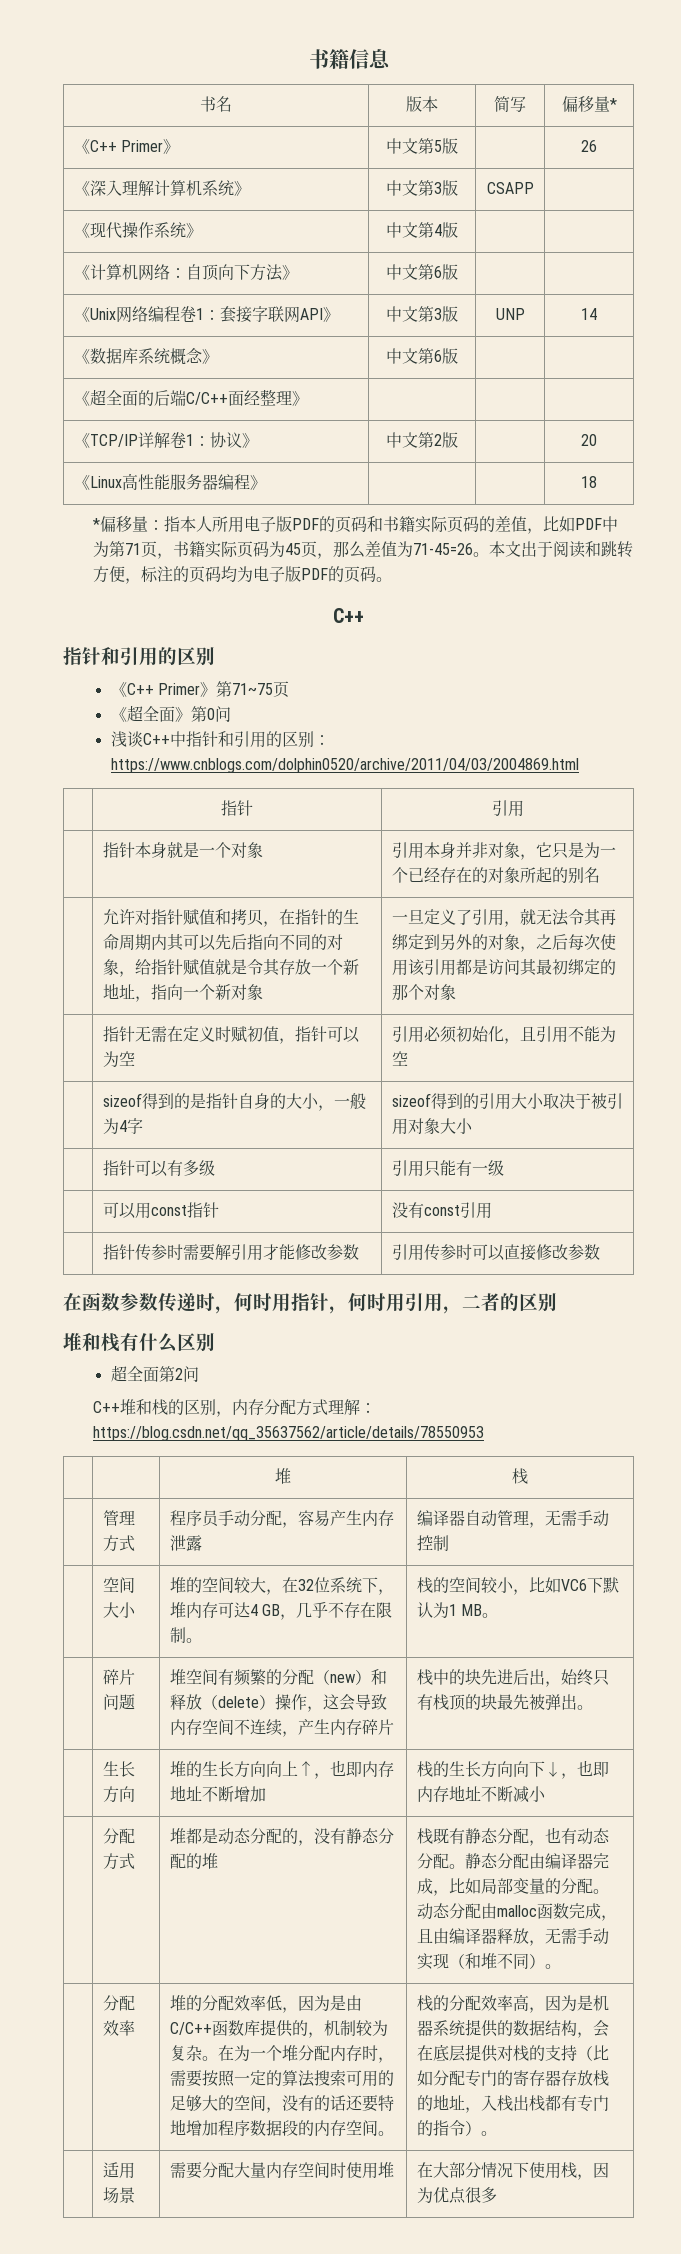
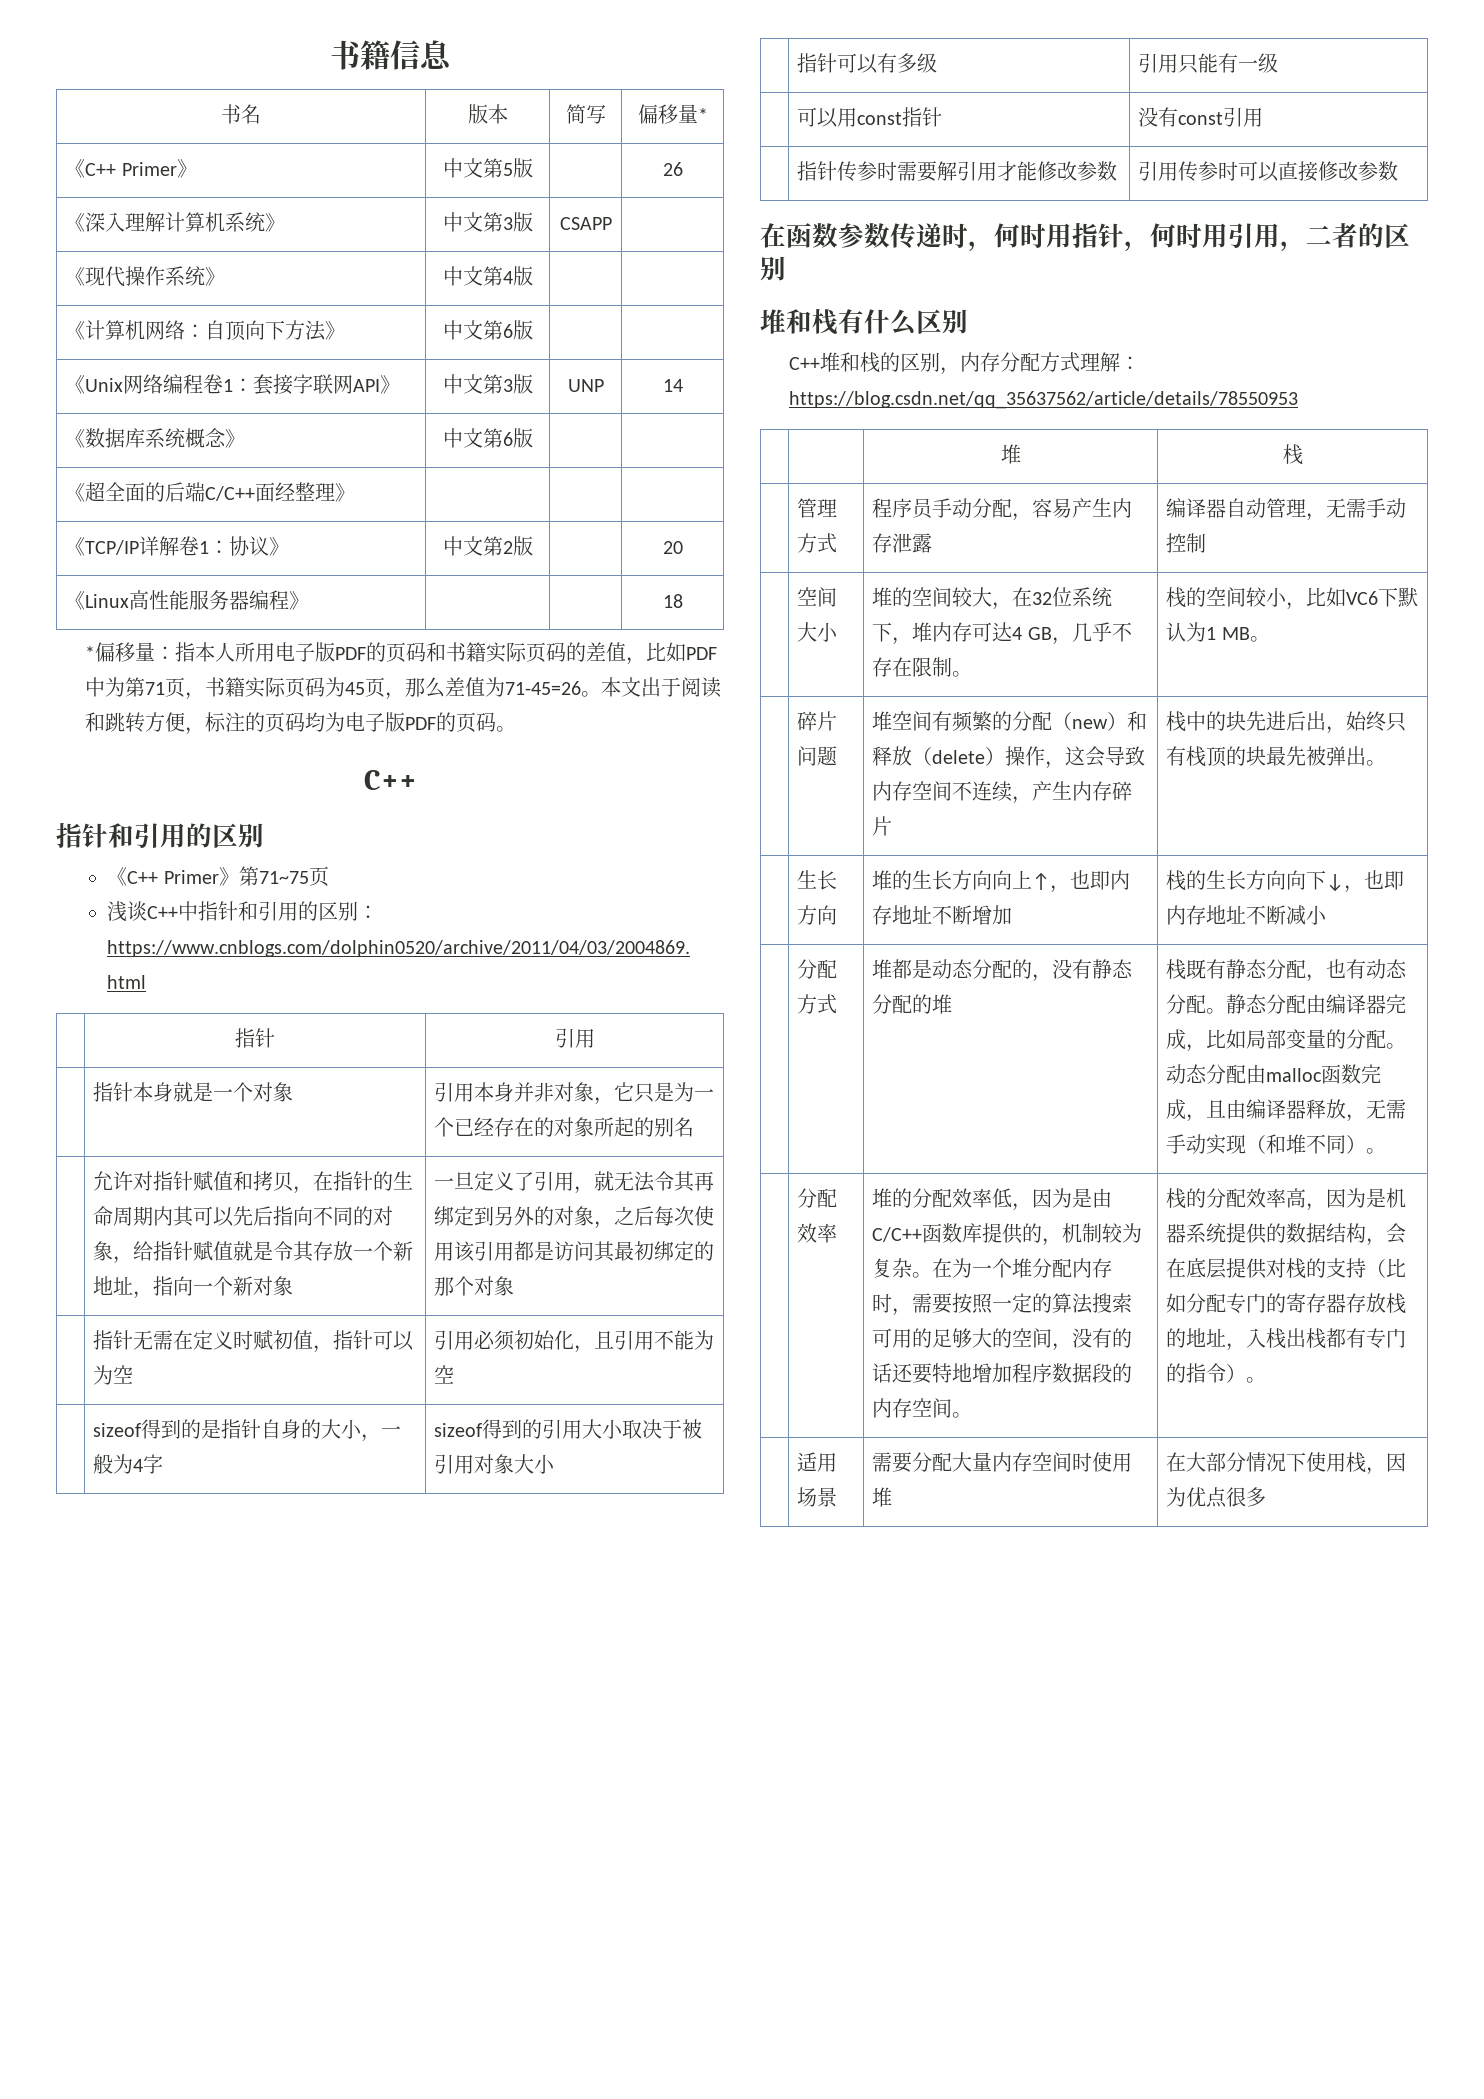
- 《超全面》第0问
- 超全面第2问

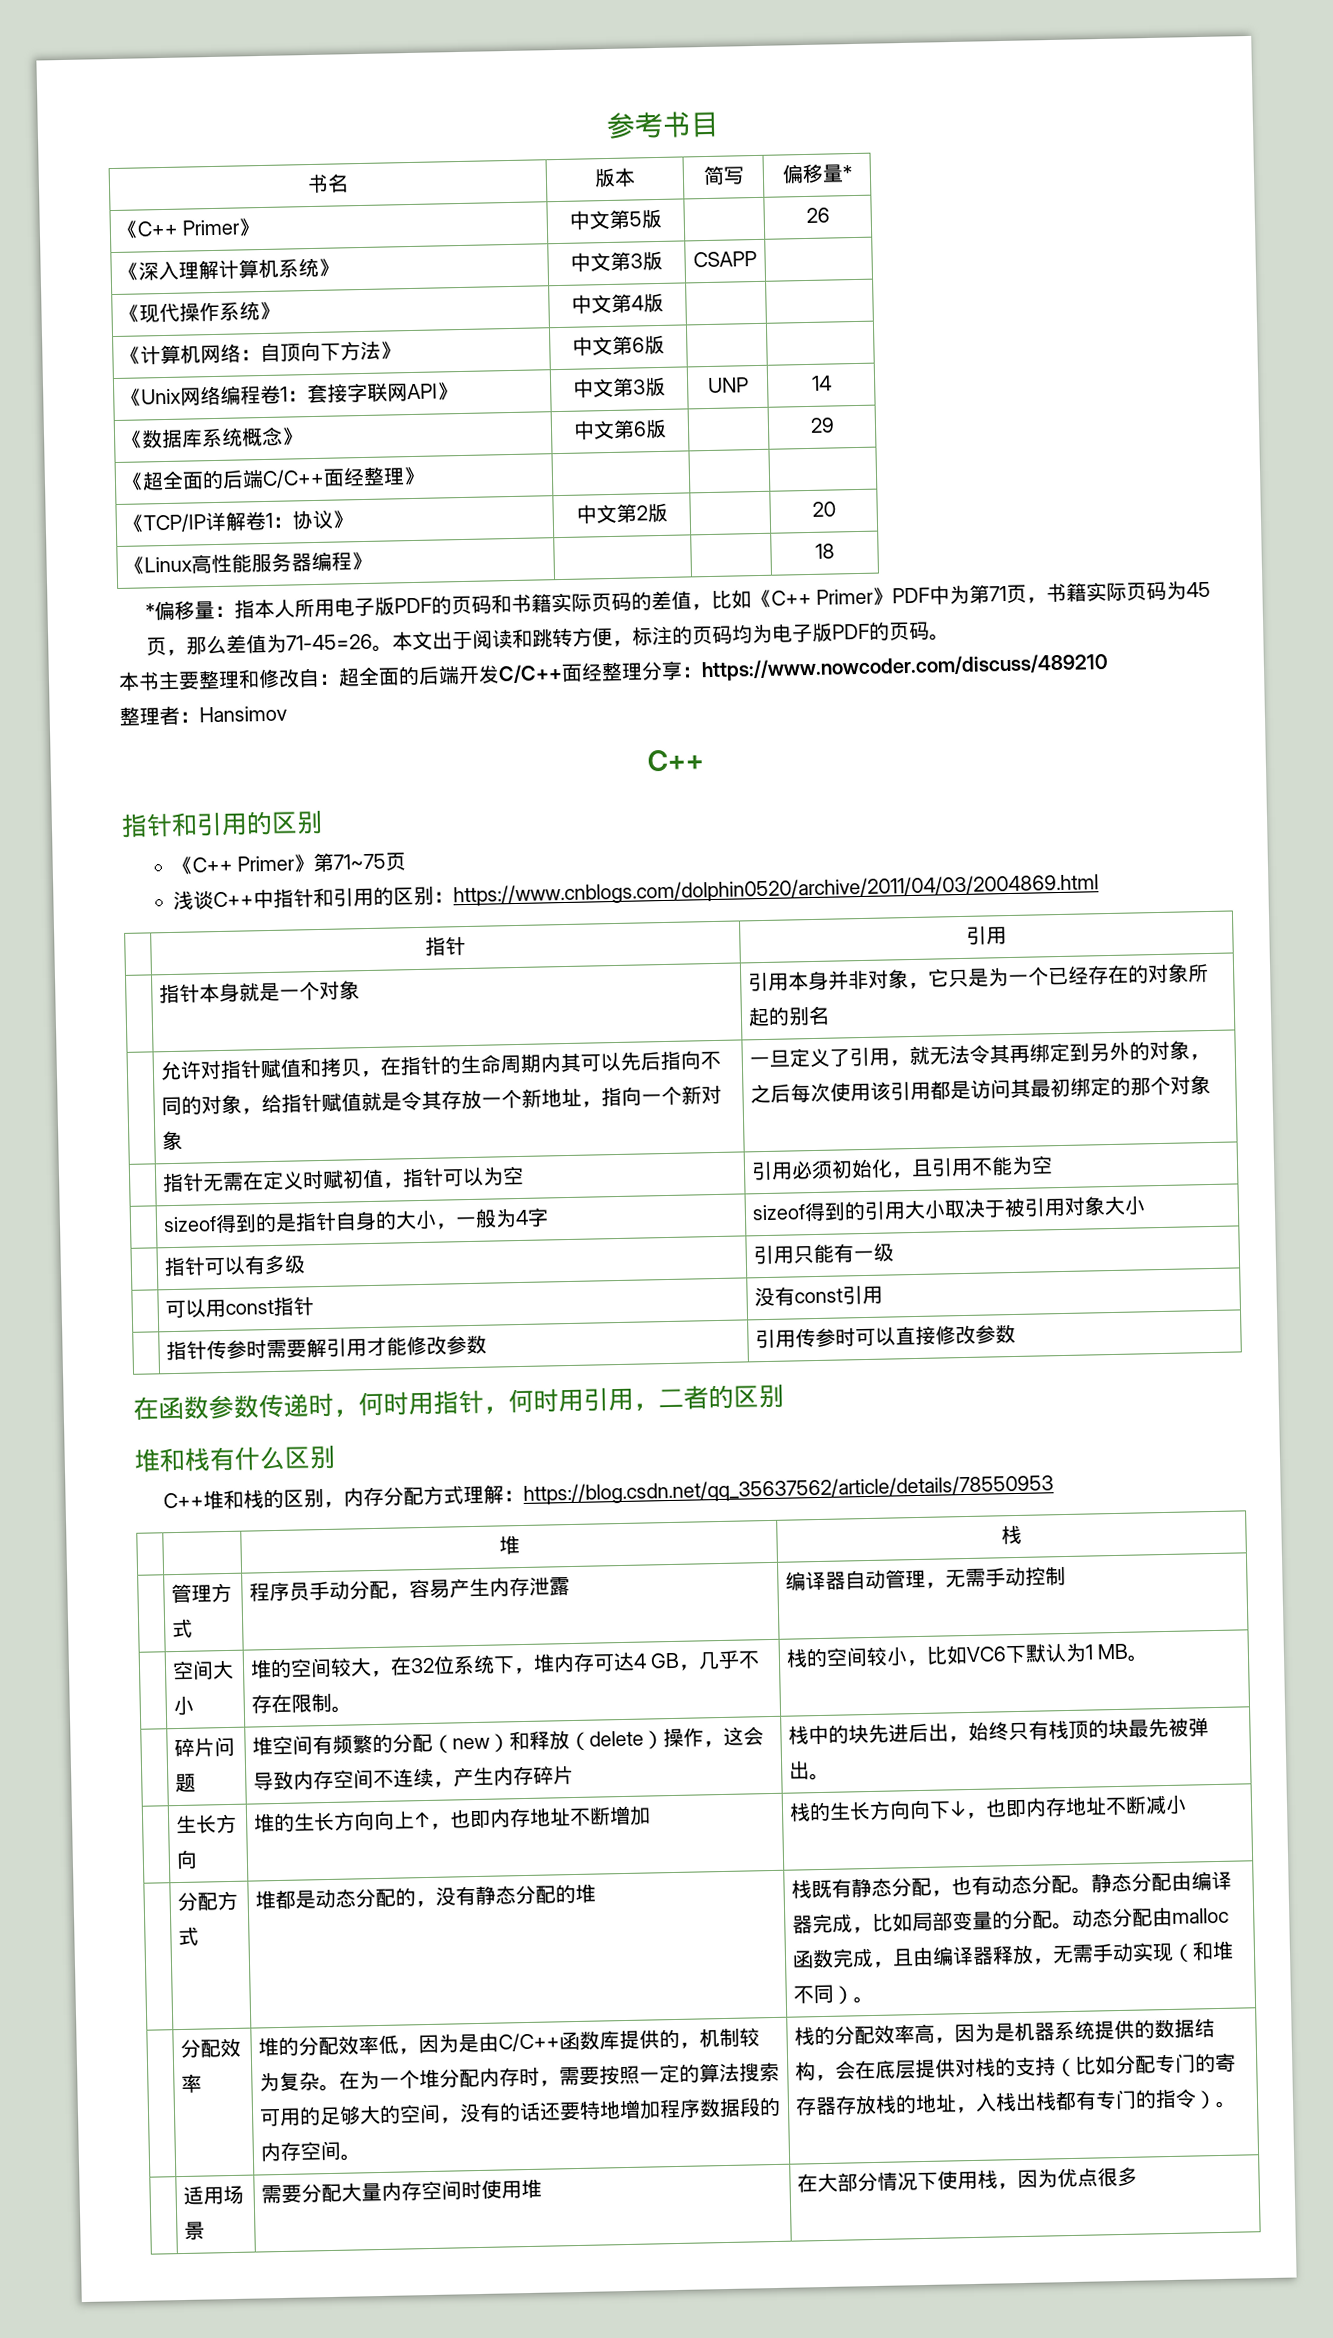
- 书籍信息
+ 参考书目
- 《数据库系统概念》 | 中文第6版 | |
+ 《数据库系统概念》 | 中文第6版 | | 29
- *偏移量：指本人所用电子版PDF的页码和书籍实际页码的差值，比如PDF中为第71页，书籍实际页码为45页，那么差值为71-45=26。
+ *偏移量：指本人所用电子版PDF的页码和书籍实际页码的差值，比如《C++ Primer》PDF中为第71页，书籍实际页码为45页，那么差值为71-45=26。
+ 本书主要整理和修改自：超全面的后端开发C/C++面经整理分享：https://www.nowcoder.com/discuss/489210
+ 整理者：Hansimov

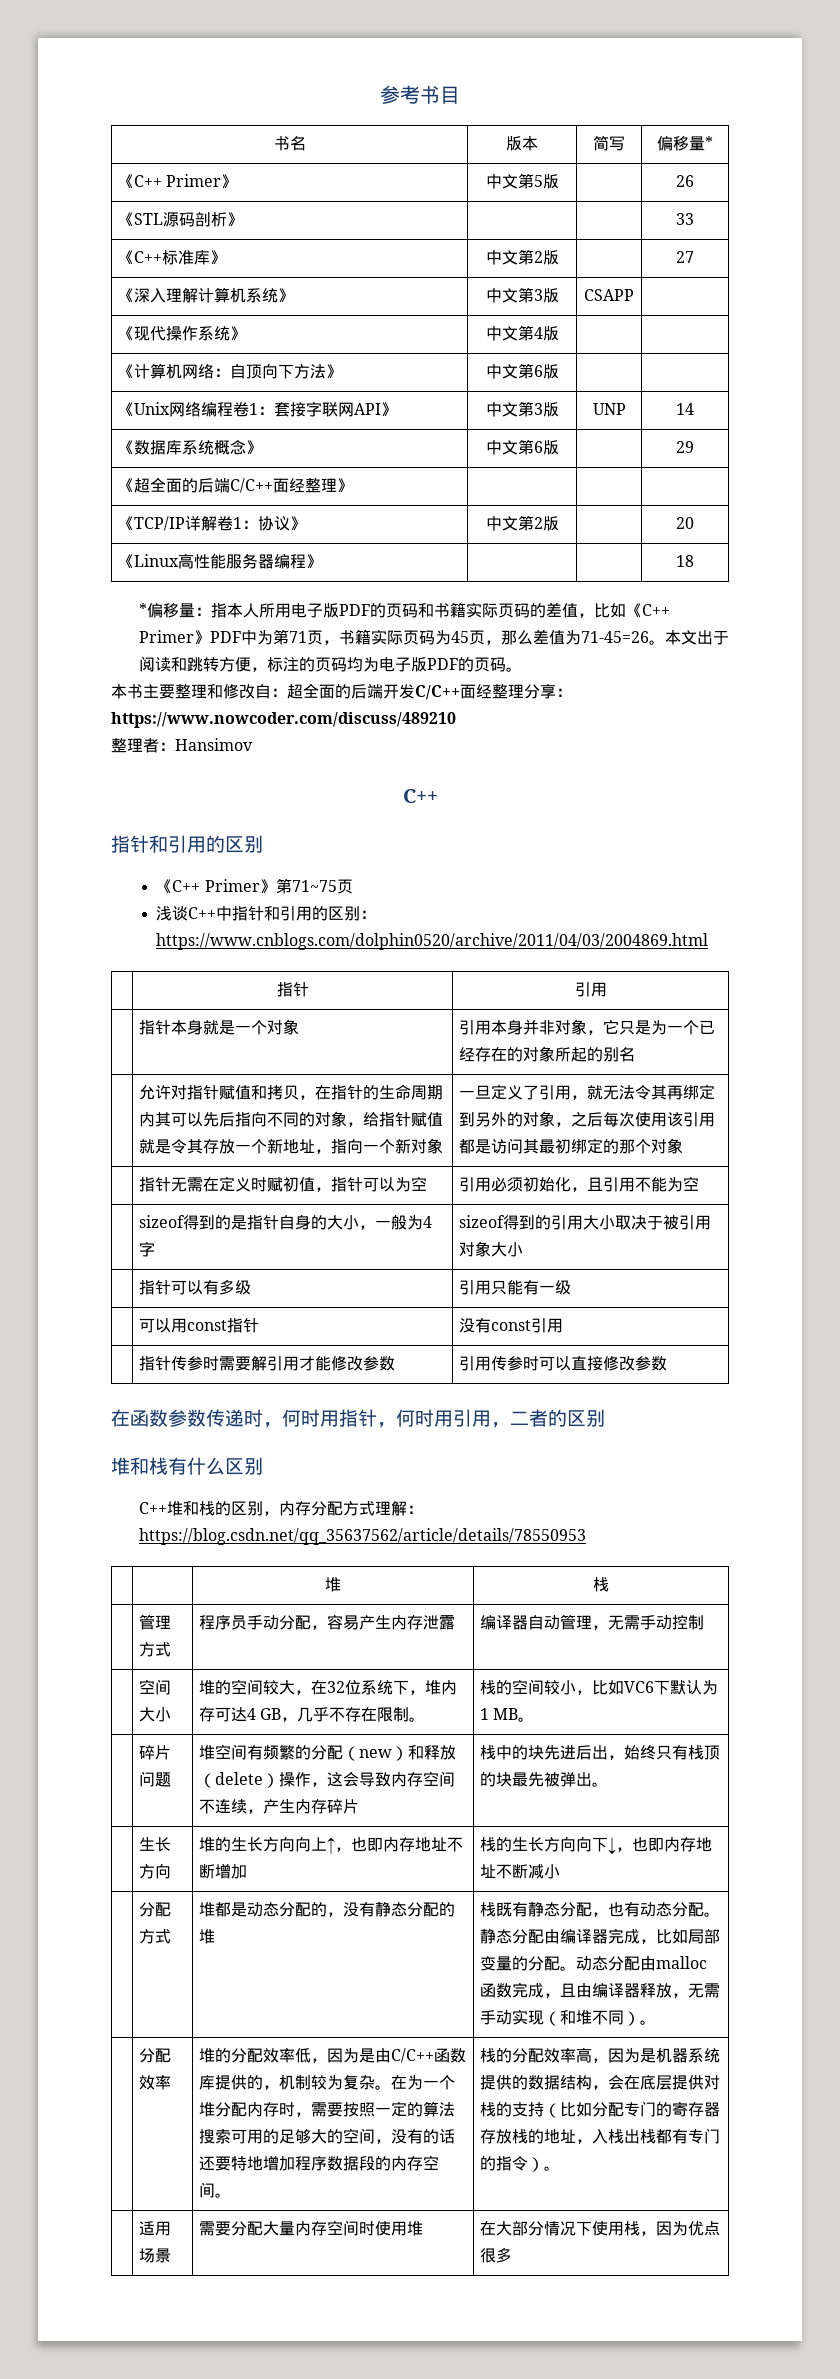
+ 《STL源码剖析》 | | | 33
+ 《C++标准库》 | 中文第2版 | | 27

